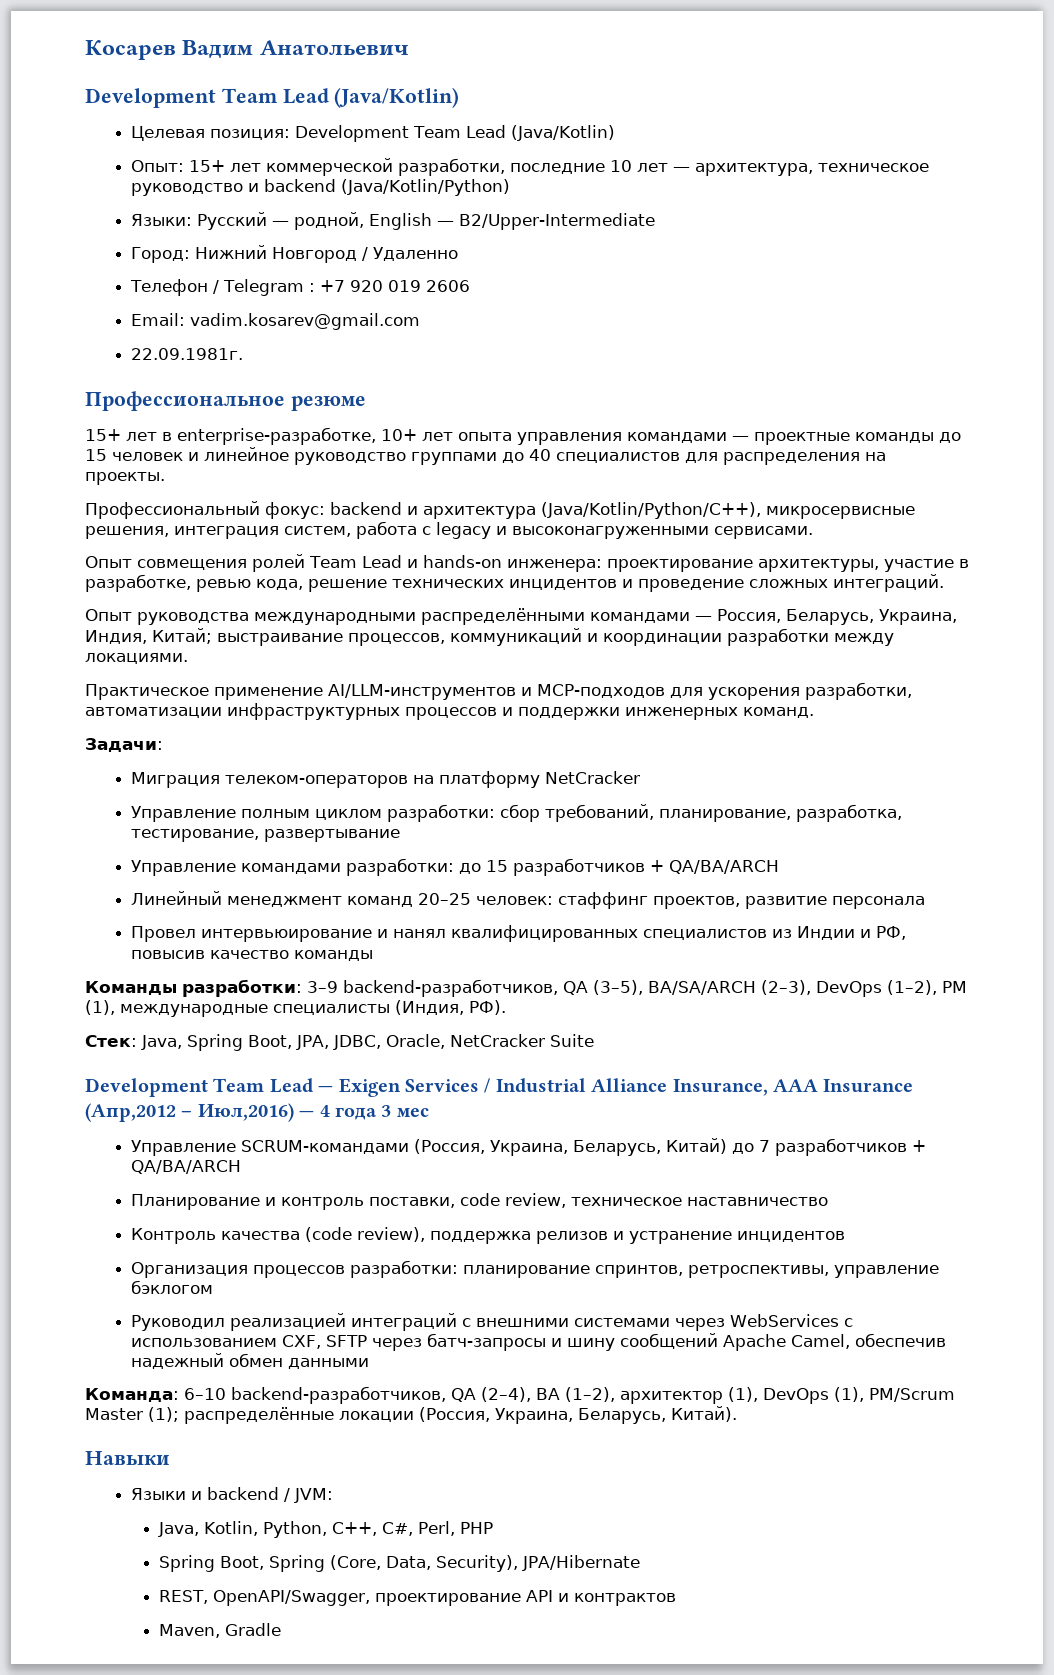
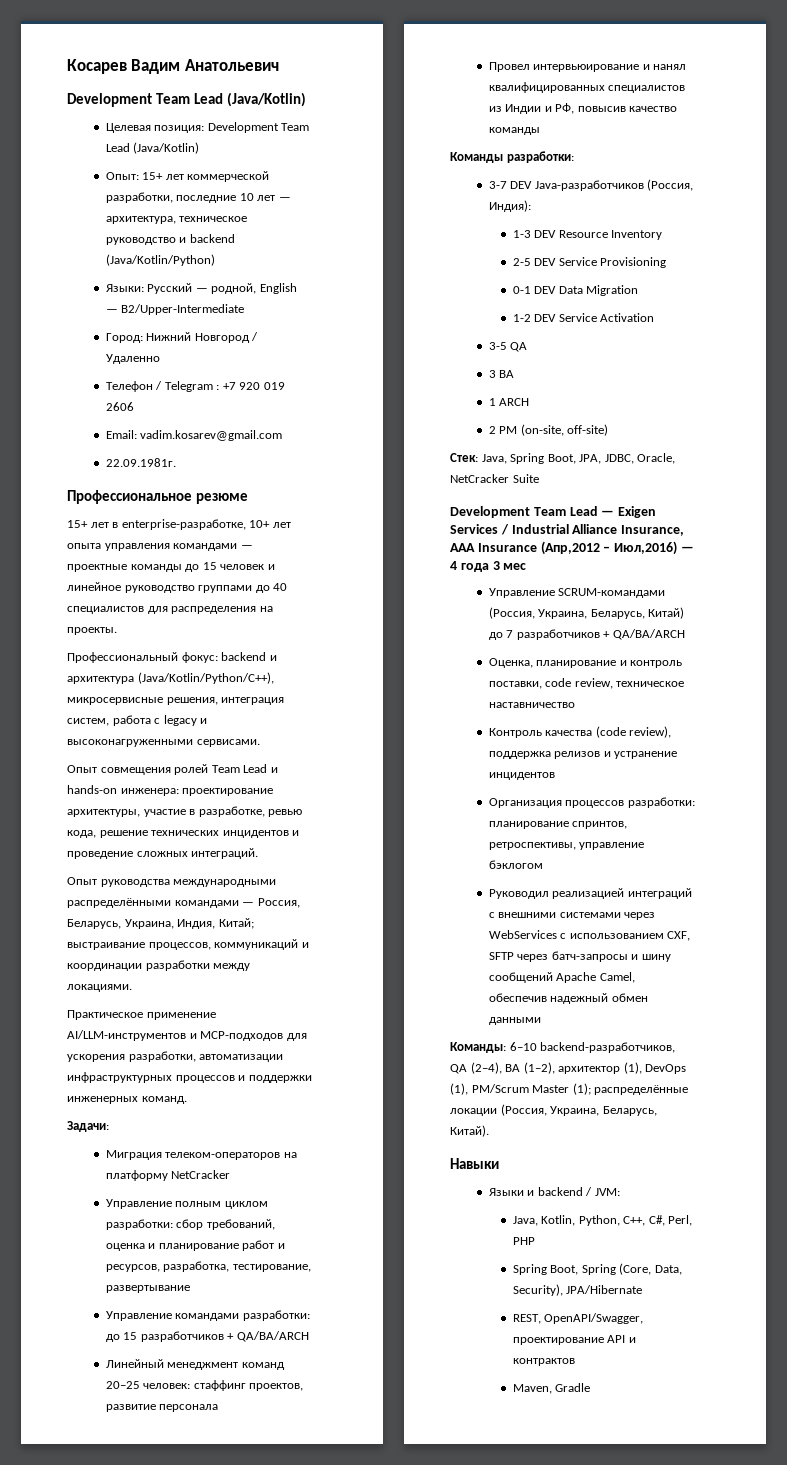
- Управление полным циклом разработки: сбор требований, планирование, разработка, тестирование, развертывание
+ Управление полным циклом разработки: сбор требований, оценка и планирование работ и ресурсов, разработка, тестирование, развертывание
- Команды разработки: 3–9 backend-разработчиков, QA (3–5), BA/SA/ARCH (2–3), DevOps (1–2), PM (1), международные специалисты (Индия, РФ).
+ Команды разработки:
+ 3-7 DEV Java-разработчиков (Россия, Индия):
+ 1-3 DEV Resource Inventory
+ 2-5 DEV Service Provisioning
+ 0-1 DEV Data Migration
+ 1-2 DEV Service Activation
+ 3-5 QA
+ 3 BA
+ 1 ARCH
+ 2 PM (on-site, off-site)
- Планирование и контроль поставки, code review, техническое наставничество
+ Оценка, планирование и контроль поставки, code review, техническое наставничество
- Команда: 6–10 backend-разработчиков, QA (2–4), BA (1–2), архитектор (1), DevOps (1), PM/Scrum Master (1); распределённые локации (Россия, Украина, Беларусь, Китай).
+ Команды: 6–10 backend-разработчиков, QA (2–4), BA (1–2), архитектор (1), DevOps (1), PM/Scrum Master (1); распределённые локации (Россия, Украина, Беларусь, Китай).

